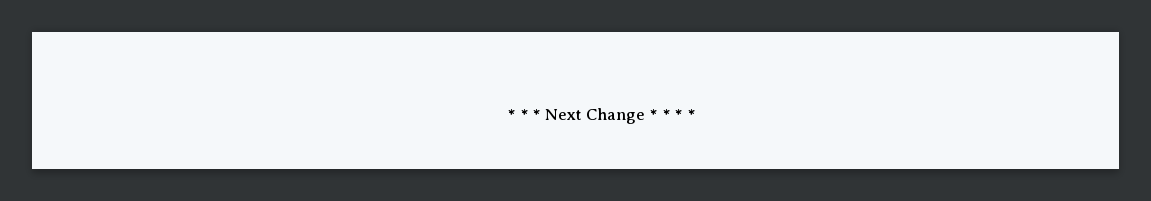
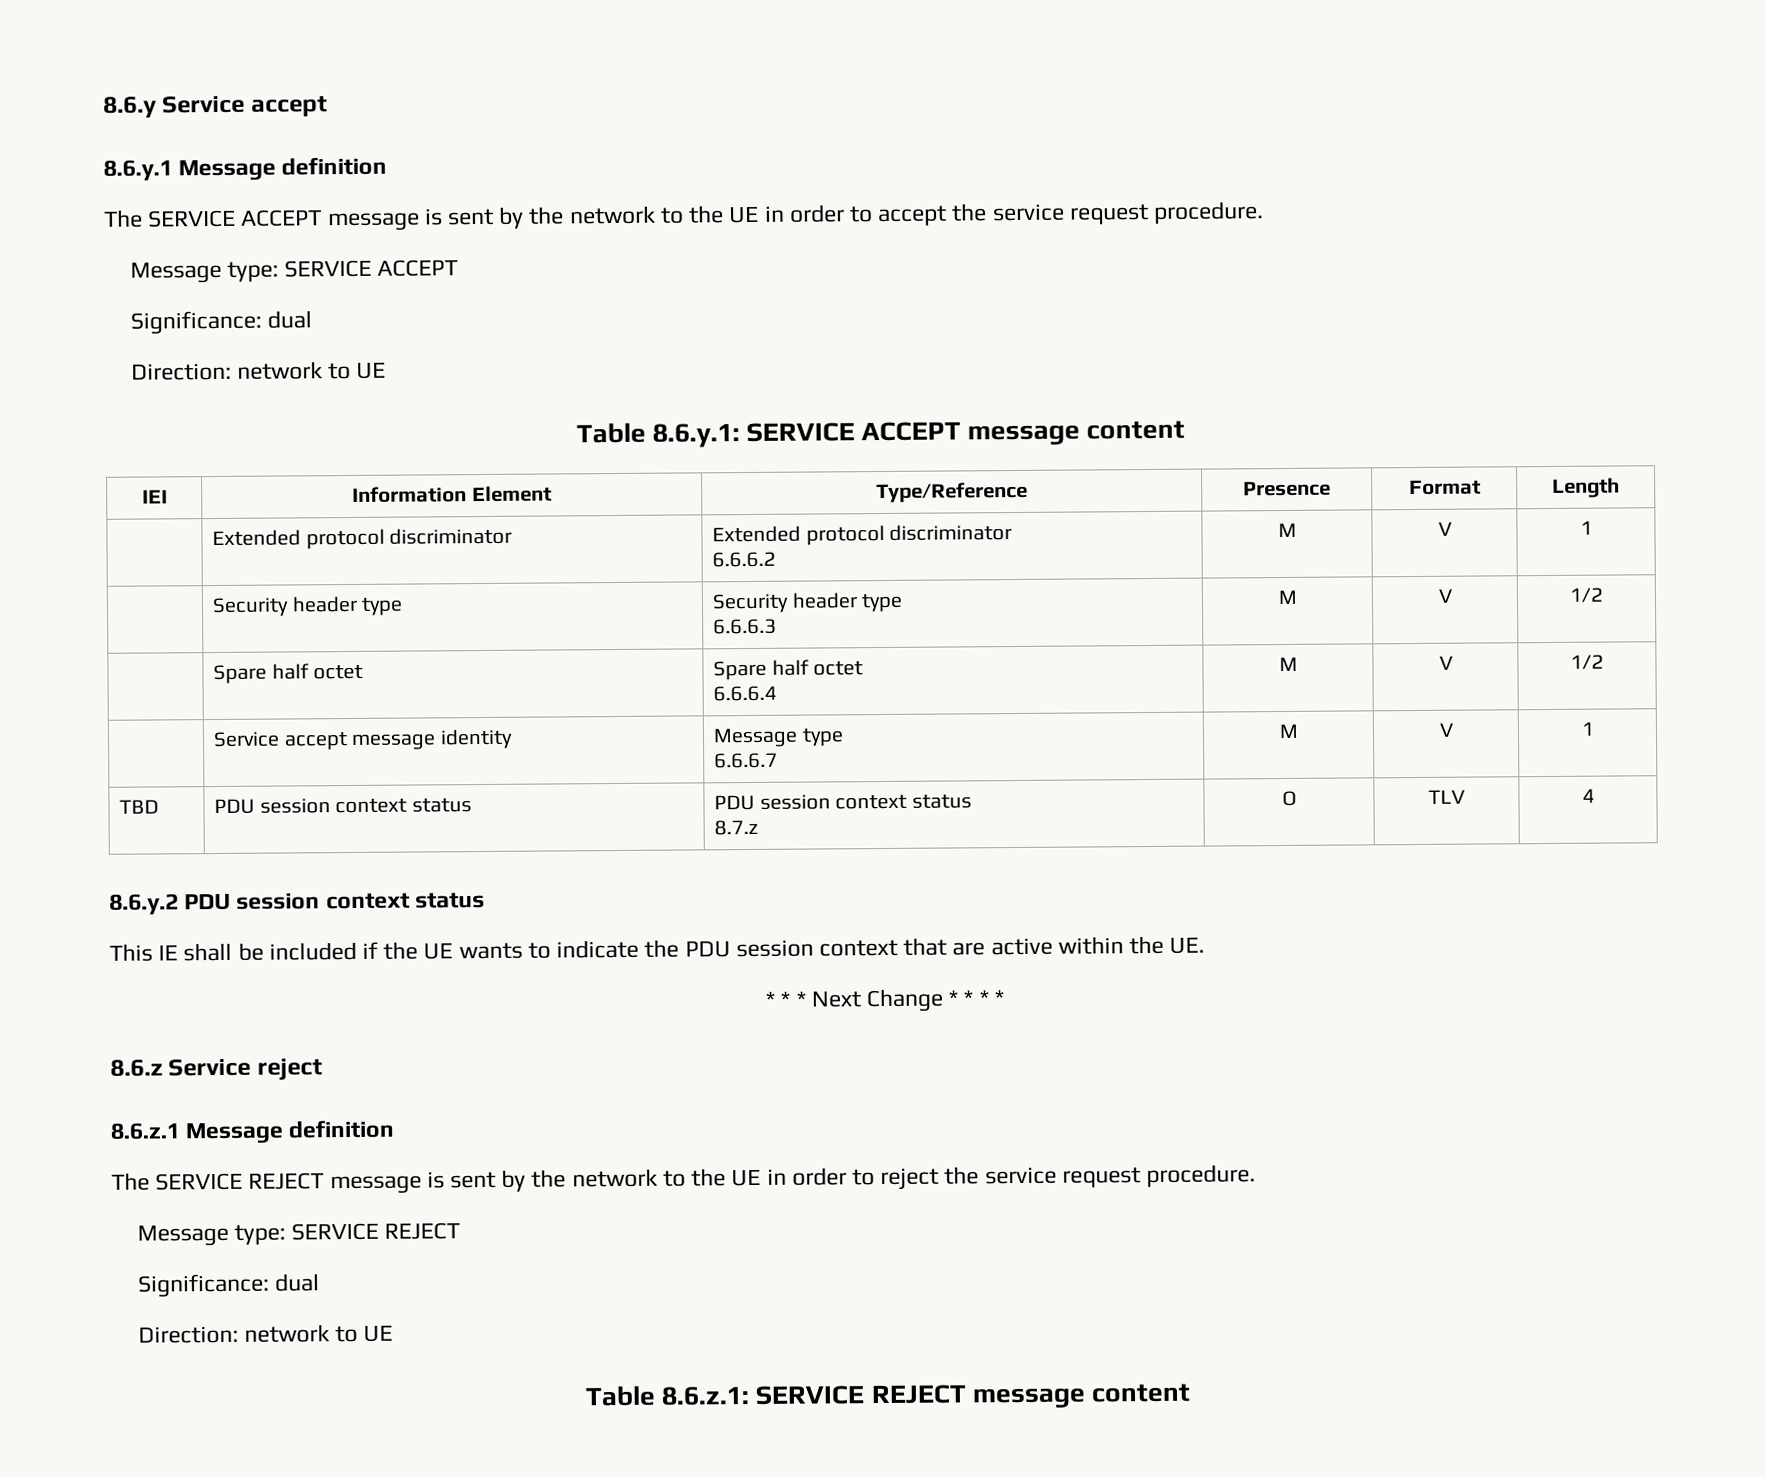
+ 8.6.y Service accept
+ 8.6.y.1 Message definition
+ The SERVICE ACCEPT message is sent by the network to the UE in order to accept the service request procedure.
+ Message type: SERVICE ACCEPT
+ Significance: dual
+ Direction: network to UE
+ Table 8.6.y.1: SERVICE ACCEPT message content
+ IEI | Information Element | Type/Reference | Presence | Format | Length
+ | Extended protocol discriminator | Extended protocol discriminator
+ 6.6.6.2 | M | V | 1
+ | Security header type | Security header type
+ 6.6.6.3 | M | V | 1/2
+ | Spare half octet | Spare half octet
+ 6.6.6.4 | M | V | 1/2
+ | Service accept message identity | Message type
+ 6.6.6.7 | M | V | 1
+ TBD | PDU session context status | PDU session context status
+ 8.7.z | O | TLV | 4
+ 8.6.y.2 PDU session context status
+ This IE shall be included if the UE wants to indicate the PDU session context that are active within the UE.
+ 8.6.z Service reject
+ 8.6.z.1 Message definition
+ The SERVICE REJECT message is sent by the network to the UE in order to reject the service request procedure.
+ Message type: SERVICE REJECT
+ Significance: dual
+ Direction: network to UE
+ Table 8.6.z.1: SERVICE REJECT message content

